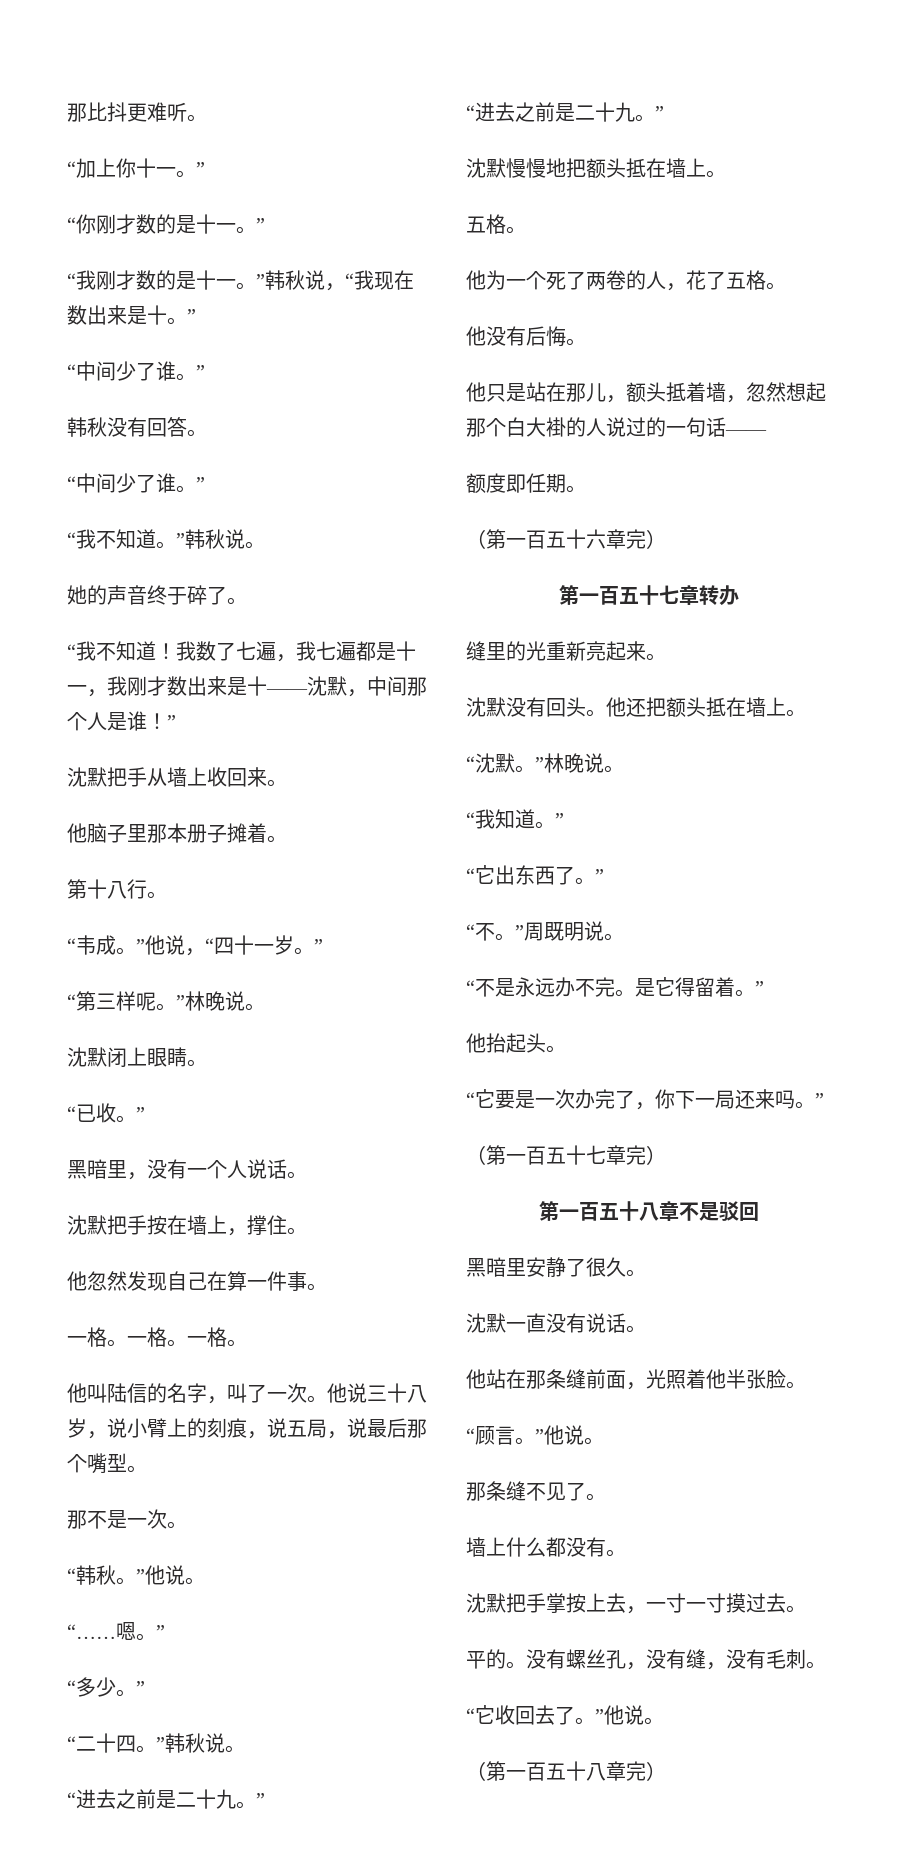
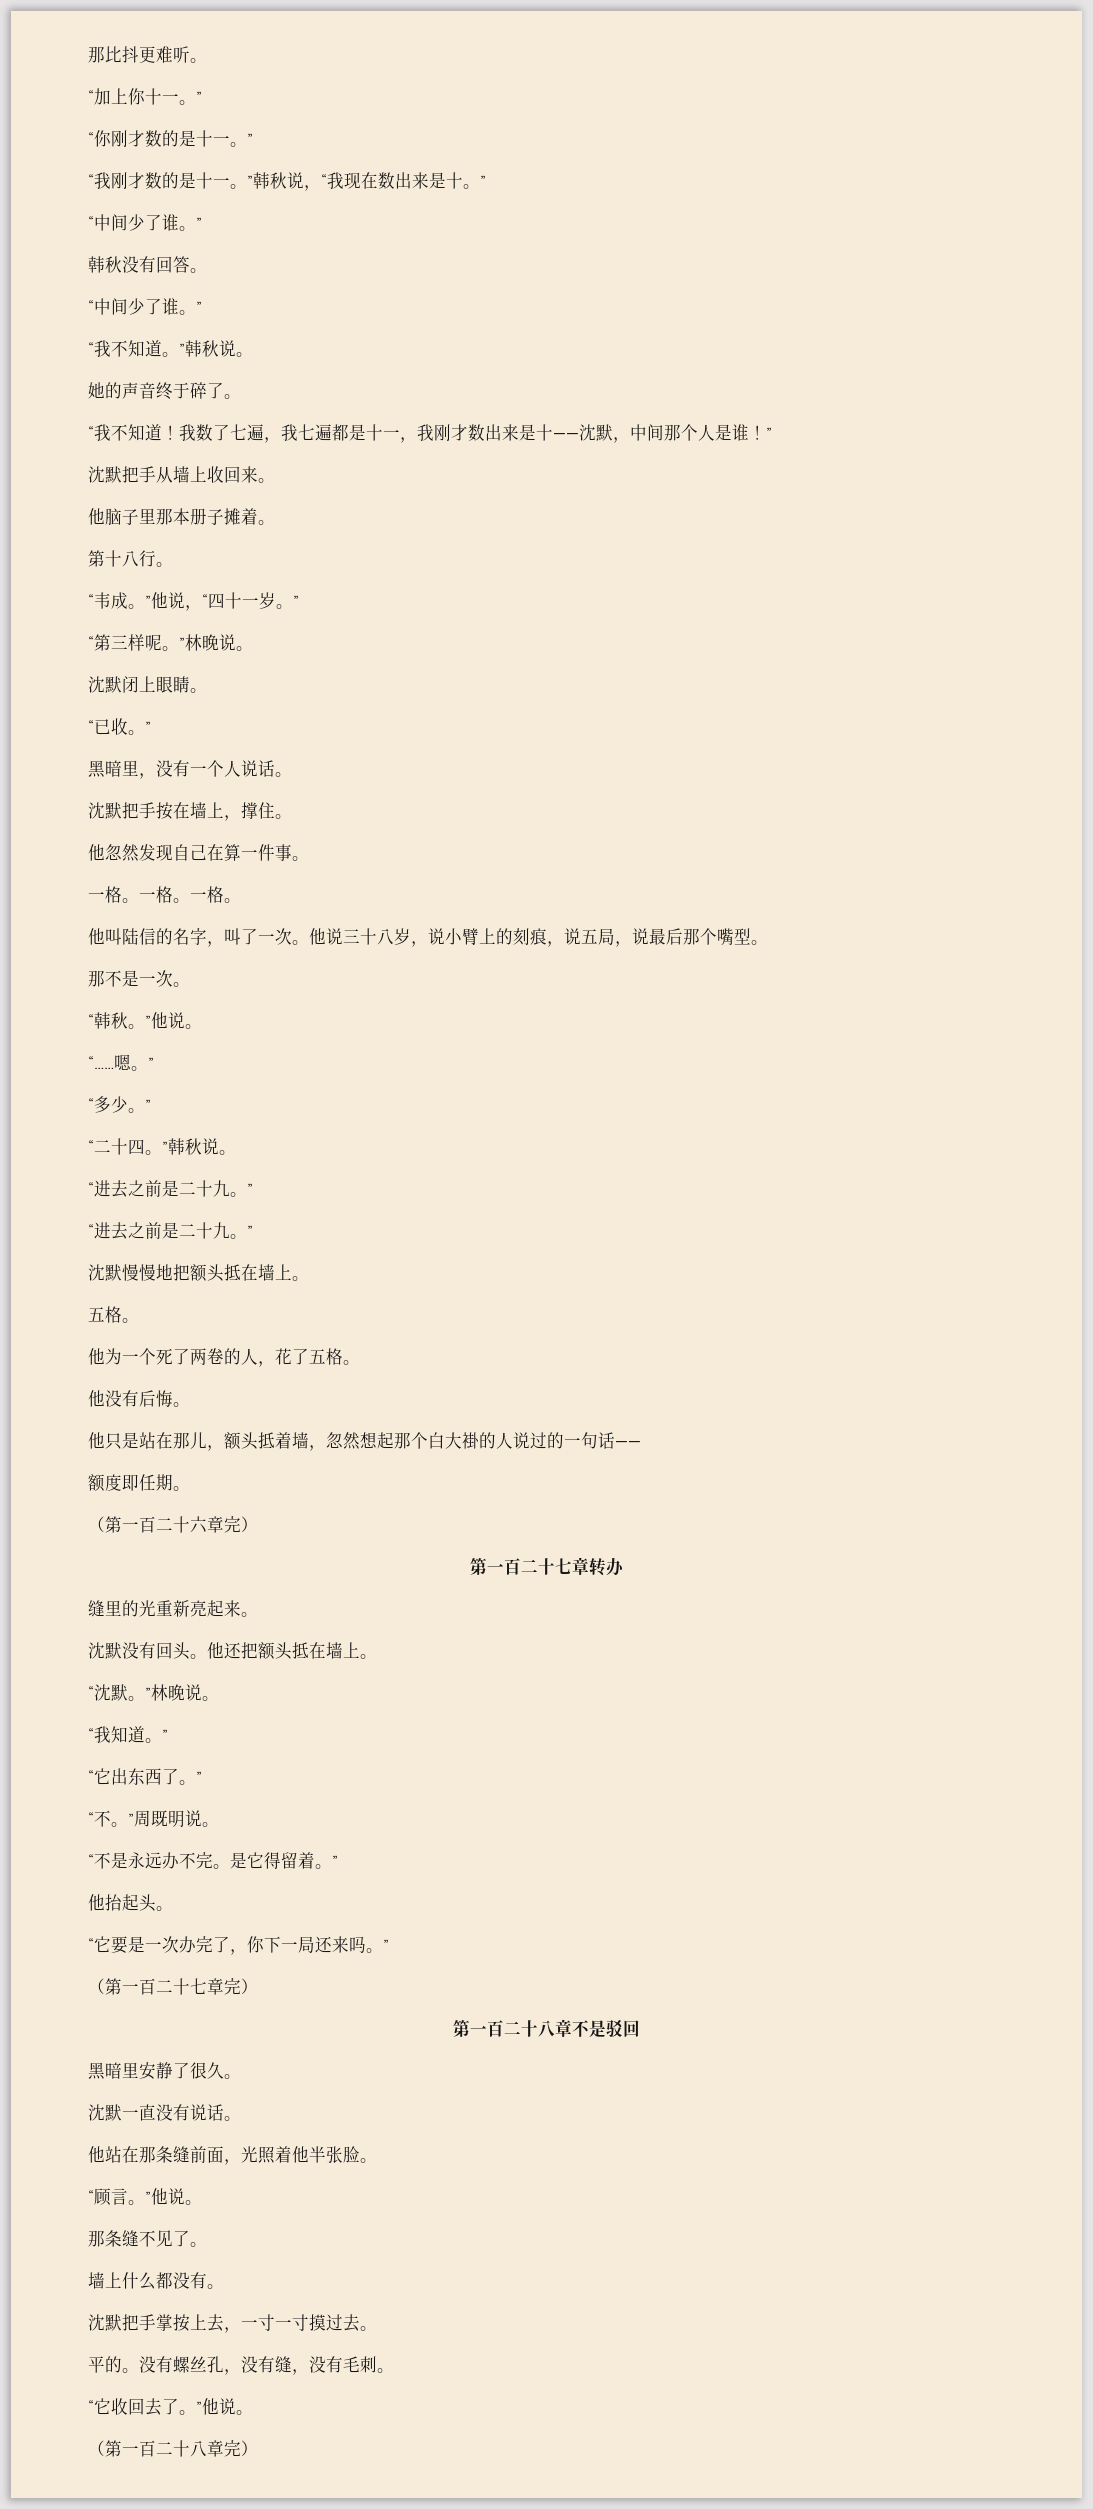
- （第一百五十六章完）
+ （第一百二十六章完）
- 第一百五十七章转办
+ 第一百二十七章转办
- （第一百五十七章完）
+ （第一百二十七章完）
- 第一百五十八章不是驳回
+ 第一百二十八章不是驳回
- （第一百五十八章完）
+ （第一百二十八章完）

